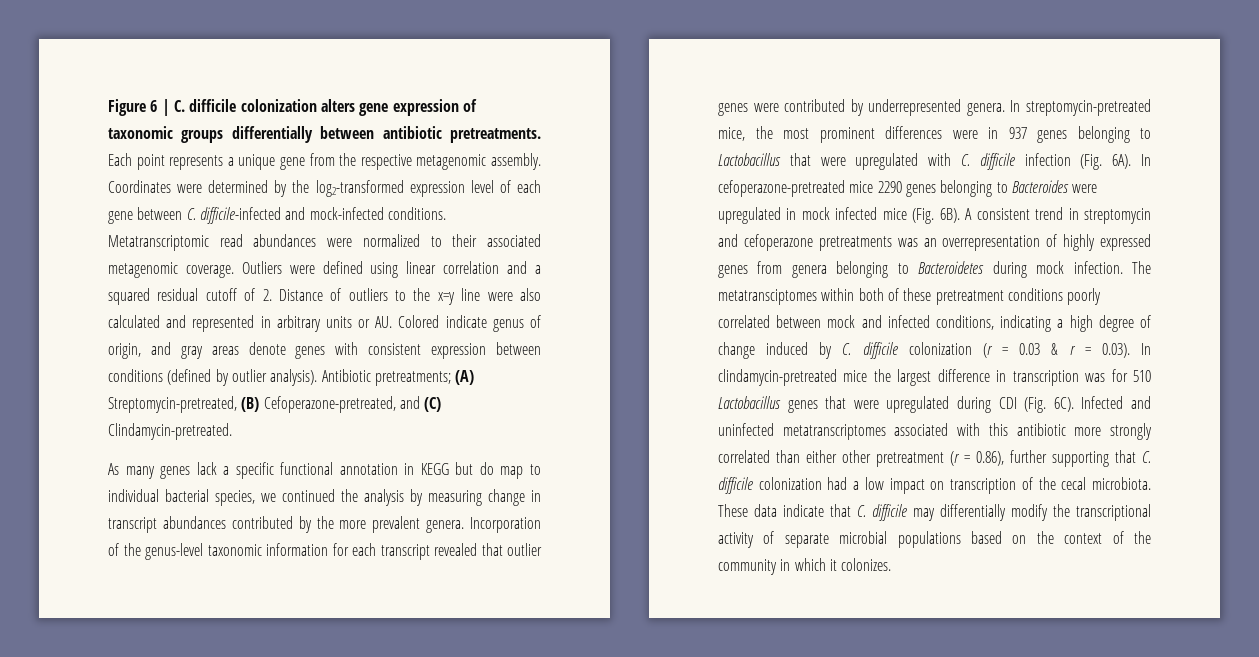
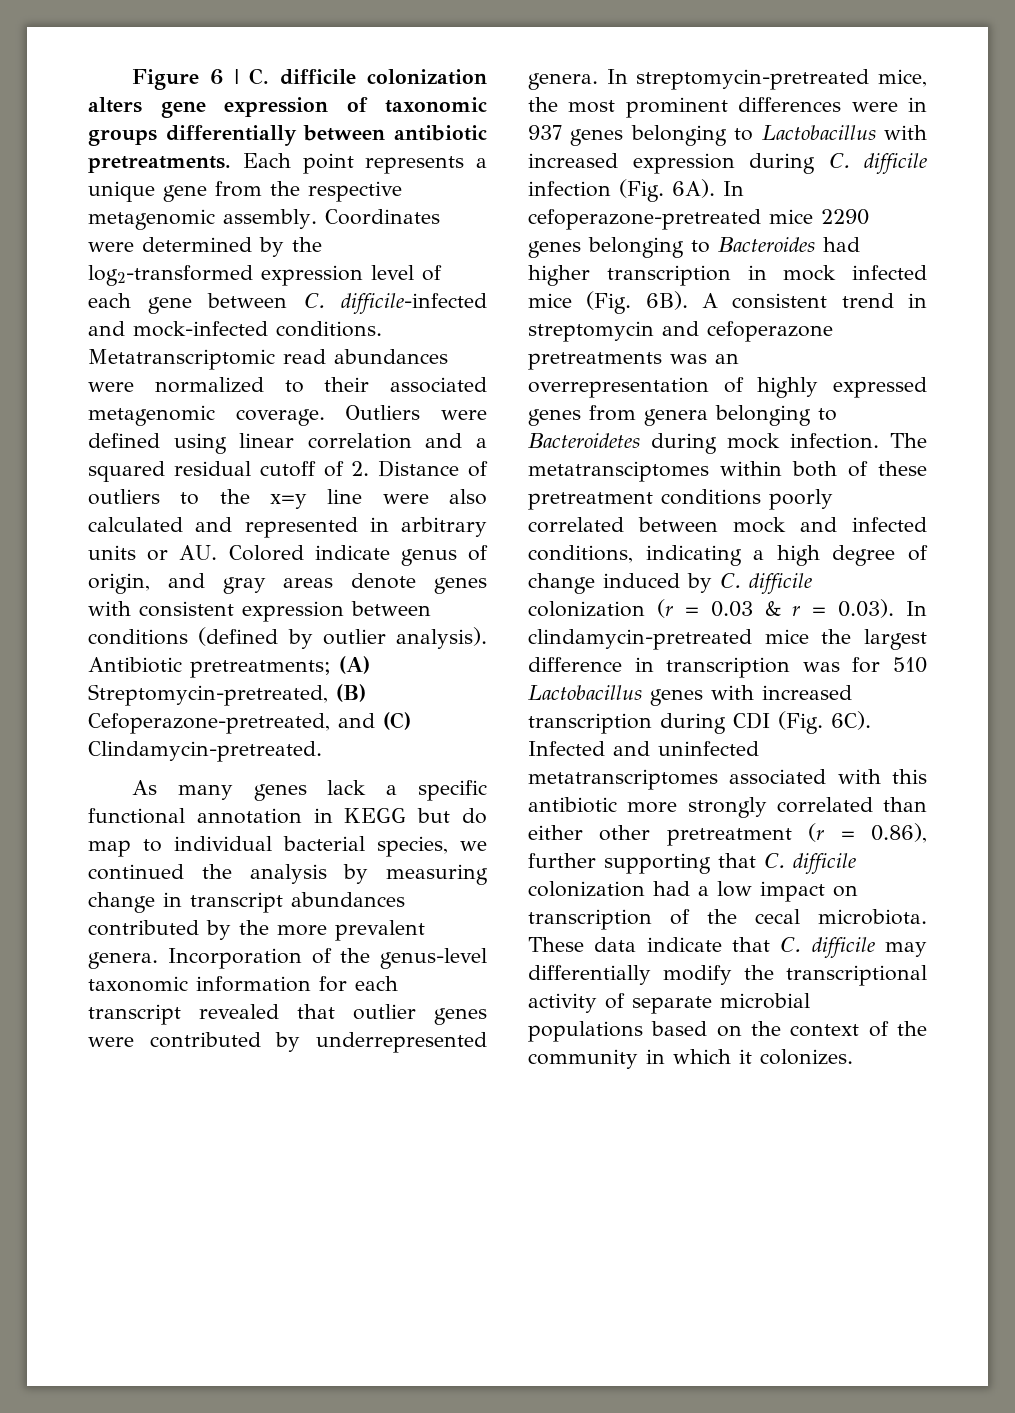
- In streptomycin-pretreated mice, the most prominent differences were in 937 genes belonging to Lactobacillus that were upregulated with C. difficile infection (Fig. 6A).
+ In streptomycin-pretreated mice, the most prominent differences were in 937 genes belonging to Lactobacillus with increased expression during C. difficile infection (Fig. 6A).
- In cefoperazone-pretreated mice 2290 genes belonging to Bacteroides were upregulated in mock infected mice (Fig. 6B).
+ In cefoperazone-pretreated mice 2290 genes belonging to Bacteroides had higher transcription in mock infected mice (Fig. 6B).
- The metatransciptomes within both of these pretreatment conditions poorly correlated between mock and infected conditions, indicating a high degree of change induced by C. difficile colonization (r = 0.03 & r = 0.03). In clindamycin-pretreated mice the largest difference in transcription was for 510 Lactobacillus genes that were upregulated during CDI (Fig. 6C).
+ The metatransciptomes within both of these pretreatment conditions poorly correlated between mock and infected conditions, indicating a high degree of change induced by C. difficile colonization (r = 0.03 & r = 0.03). In clindamycin-pretreated mice the largest difference in transcription was for 510 Lactobacillus genes with increased transcription during CDI (Fig. 6C).

